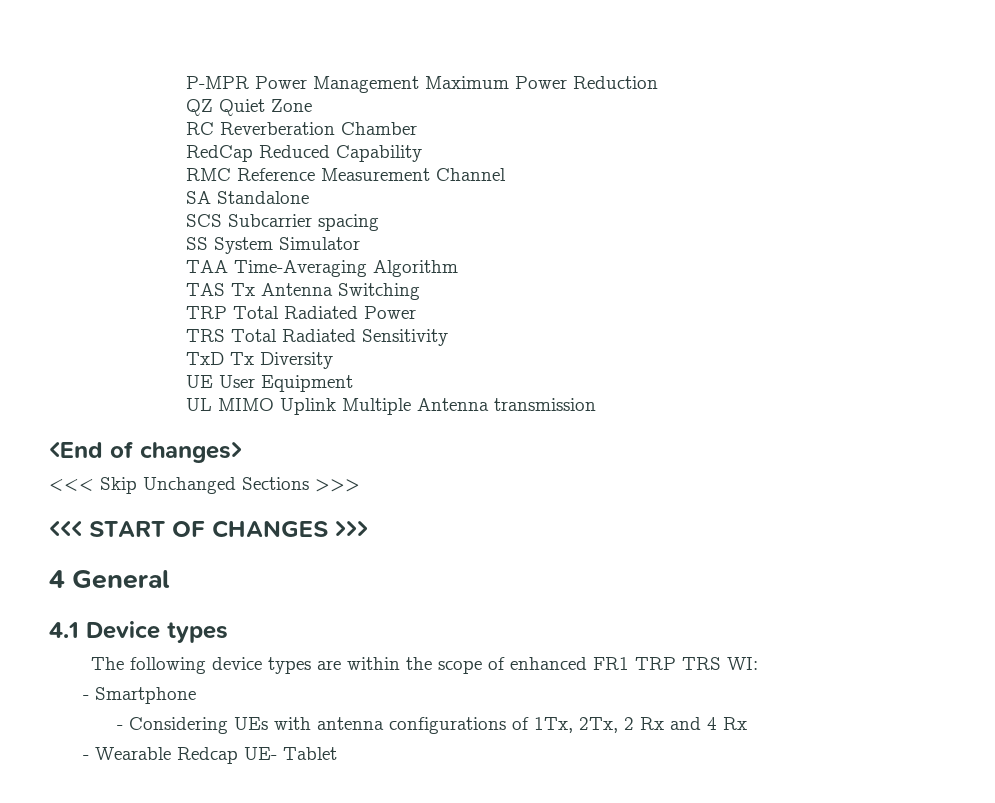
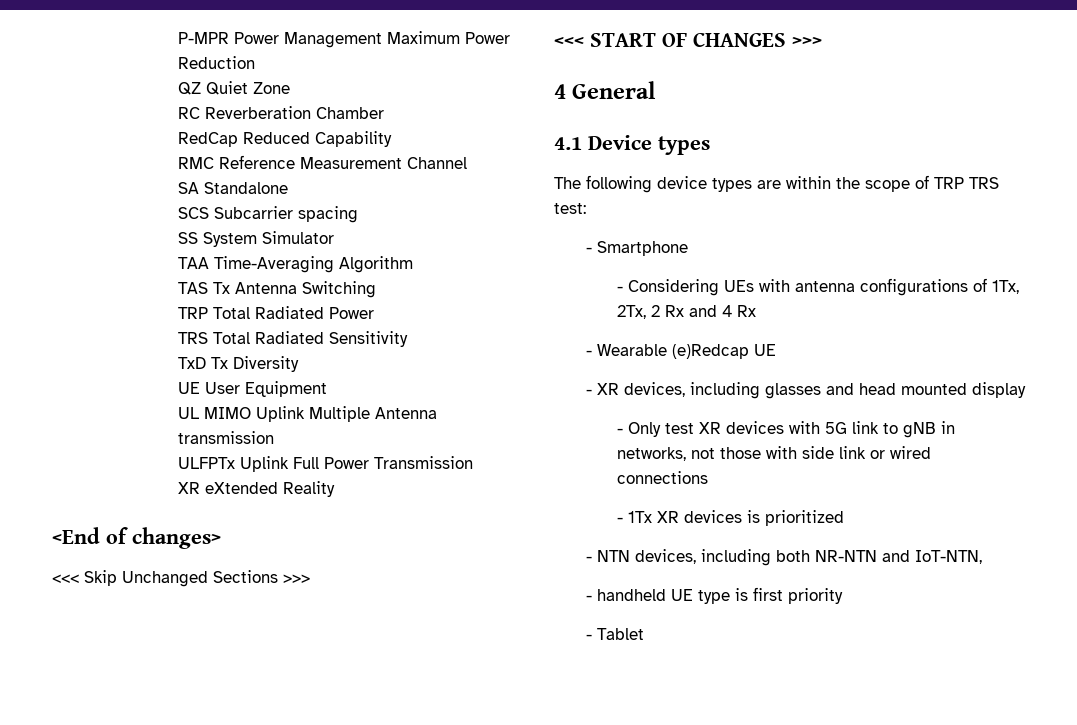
+ ULFPTx Uplink Full Power Transmission
+ XR eXtended Reality
- The following device types are within the scope of enhanced FR1 TRP TRS WI:
+ The following device types are within the scope of TRP TRS test:
- - Wearable Redcap UE- Tablet
+ - Wearable (e)Redcap UE
+ - XR devices, including glasses and head mounted display
+ - Only test XR devices with 5G link to gNB in networks, not those with side link or wired connections
+ - 1Tx XR devices is prioritized
+ - NTN devices, including both NR-NTN and IoT-NTN,
+ - handheld UE type is first priority
+ - Tablet

